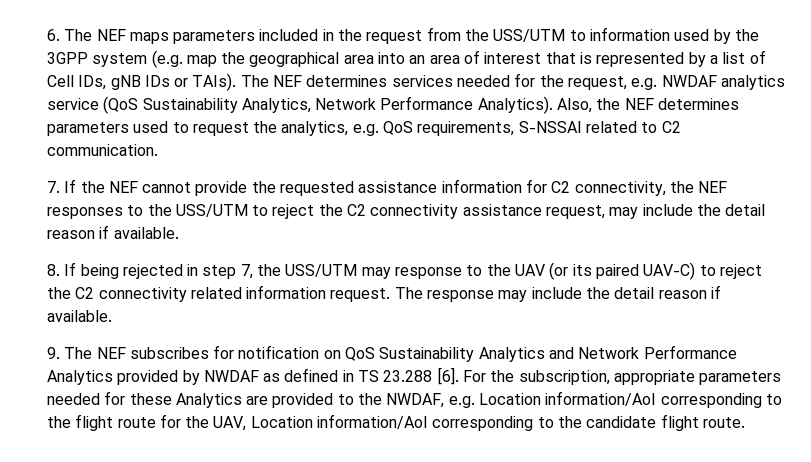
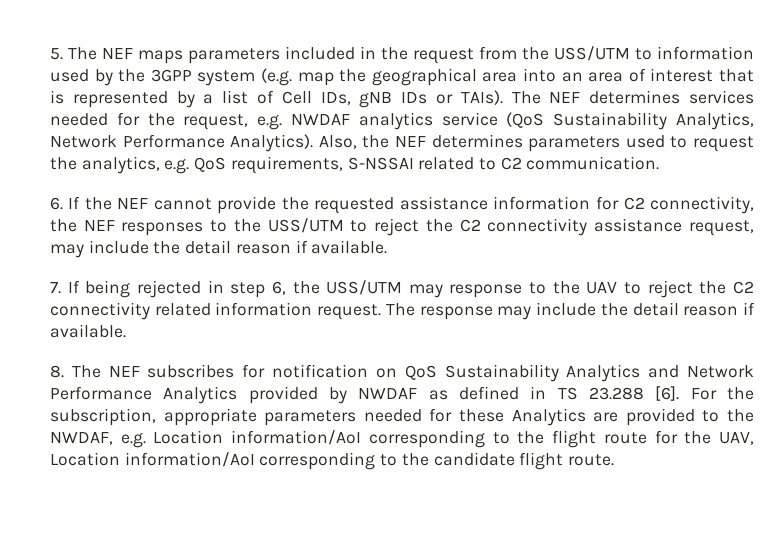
- 6. The NEF maps parameters included in the request from the USS/UTM to information used by the 3GPP system (e.g. map the geographical area into an area of interest that is represented by a list of Cell IDs, gNB IDs or TAIs).
+ 5. The NEF maps parameters included in the request from the USS/UTM to information used by the 3GPP system (e.g. map the geographical area into an area of interest that is represented by a list of Cell IDs, gNB IDs or TAIs).
- 7. If the NEF cannot provide the requested assistance information for C2 connectivity, the NEF responses to the USS/UTM to reject the C2 connectivity assistance request, may include the detail reason if available.
+ 6. If the NEF cannot provide the requested assistance information for C2 connectivity, the NEF responses to the USS/UTM to reject the C2 connectivity assistance request, may include the detail reason if available.
- 8. If being rejected in step 7, the USS/UTM may response to the UAV (or its paired UAV-C) to reject the C2 connectivity related information request.
+ 7. If being rejected in step 6, the USS/UTM may response to the UAV to reject the C2 connectivity related information request.
- 9. The NEF subscribes for notification on QoS Sustainability Analytics and Network Performance Analytics provided by NWDAF as defined in TS 23.288 [6].
+ 8. The NEF subscribes for notification on QoS Sustainability Analytics and Network Performance Analytics provided by NWDAF as defined in TS 23.288 [6].

